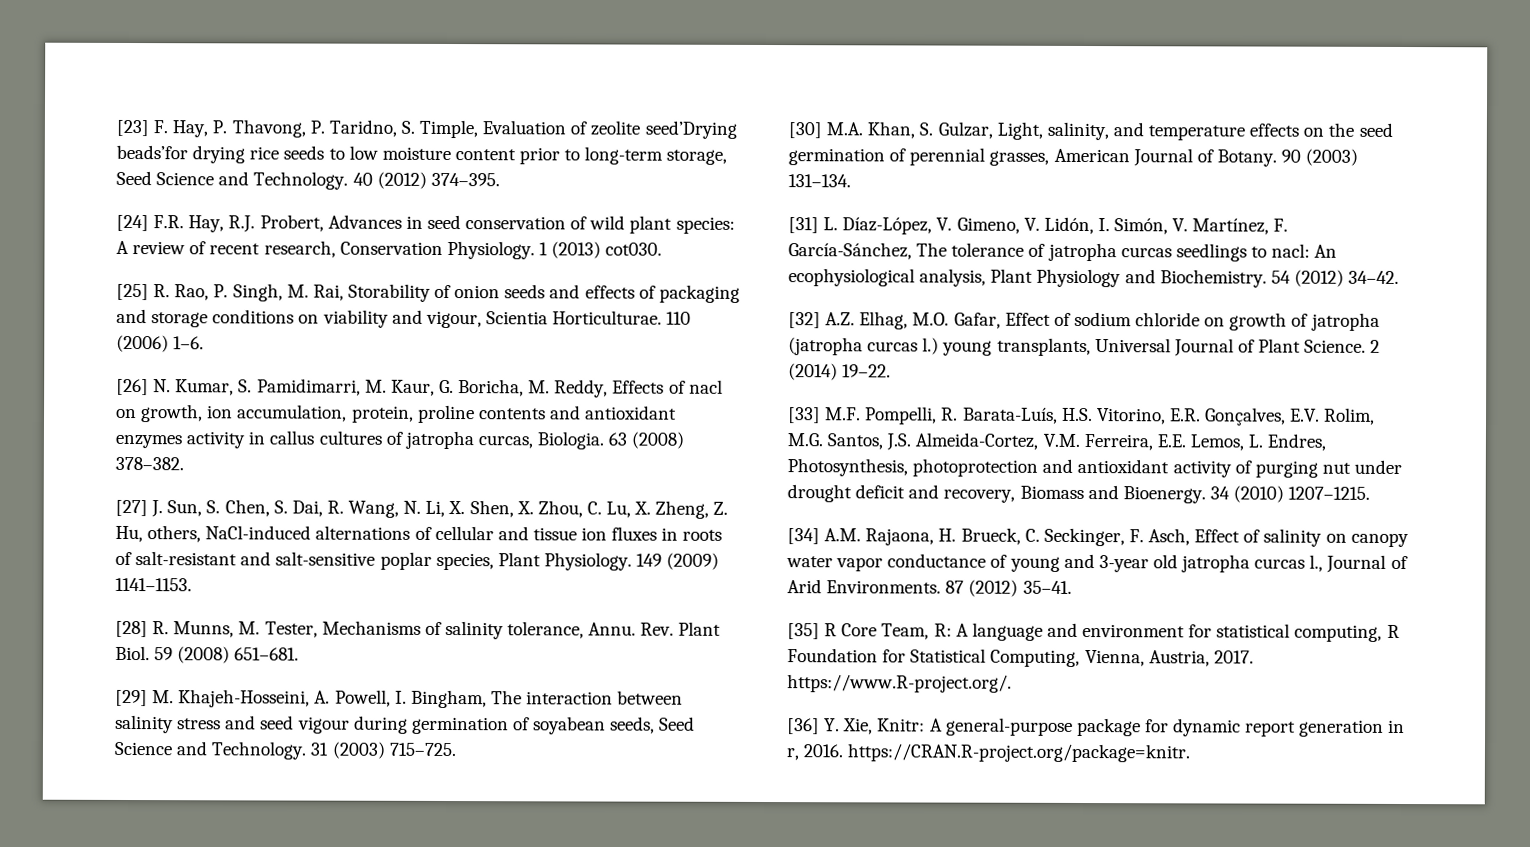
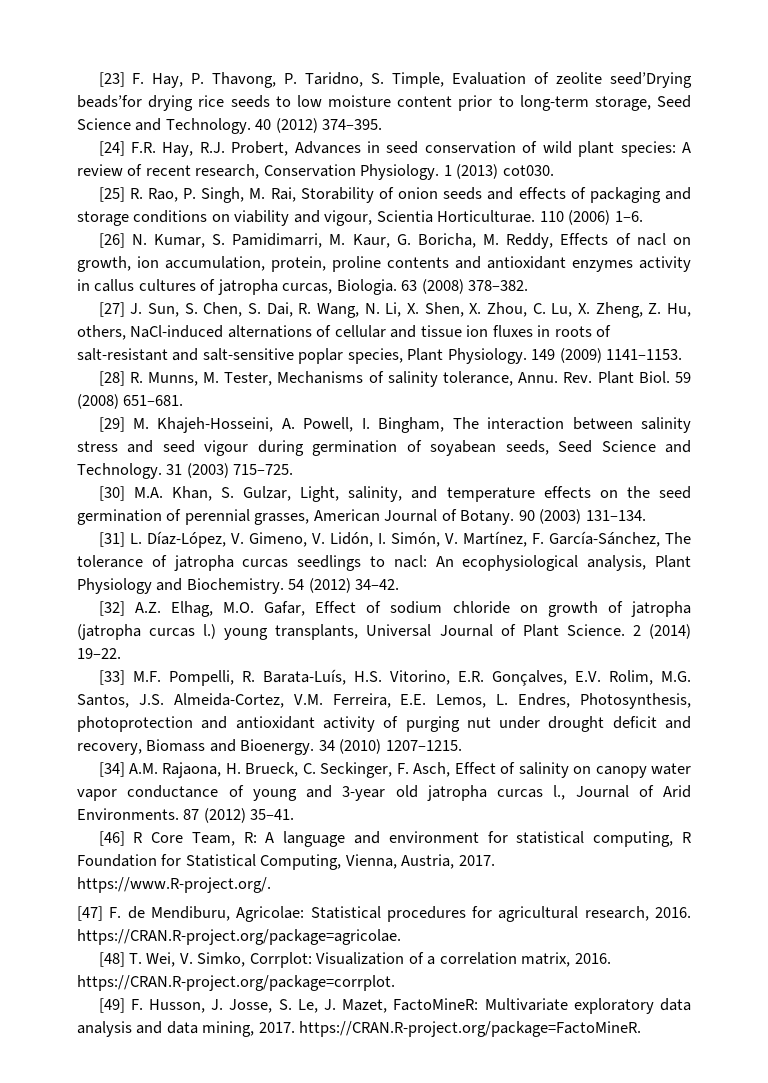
- [35] R Core Team, R: A language and environment for statistical computing, R Foundation for Statistical Computing, Vienna, Austria, 2017. https://www.R-project.org/.
+ [46] R Core Team, R: A language and environment for statistical computing, R Foundation for Statistical Computing, Vienna, Austria, 2017. https://www.R-project.org/.
- [36] Y. Xie, Knitr: A general-purpose package for dynamic report generation in r, 2016. https://CRAN.R-project.org/package=knitr.
+ [47] F. de Mendiburu, Agricolae: Statistical procedures for agricultural research, 2016. https://CRAN.R-project.org/package=agricolae.
+ [48] T. Wei, V. Simko, Corrplot: Visualization of a correlation matrix, 2016. https://CRAN.R-project.org/package=corrplot.
+ [49] F. Husson, J. Josse, S. Le, J. Mazet, FactoMineR: Multivariate exploratory data analysis and data mining, 2017. https://CRAN.R-project.org/package=FactoMineR.

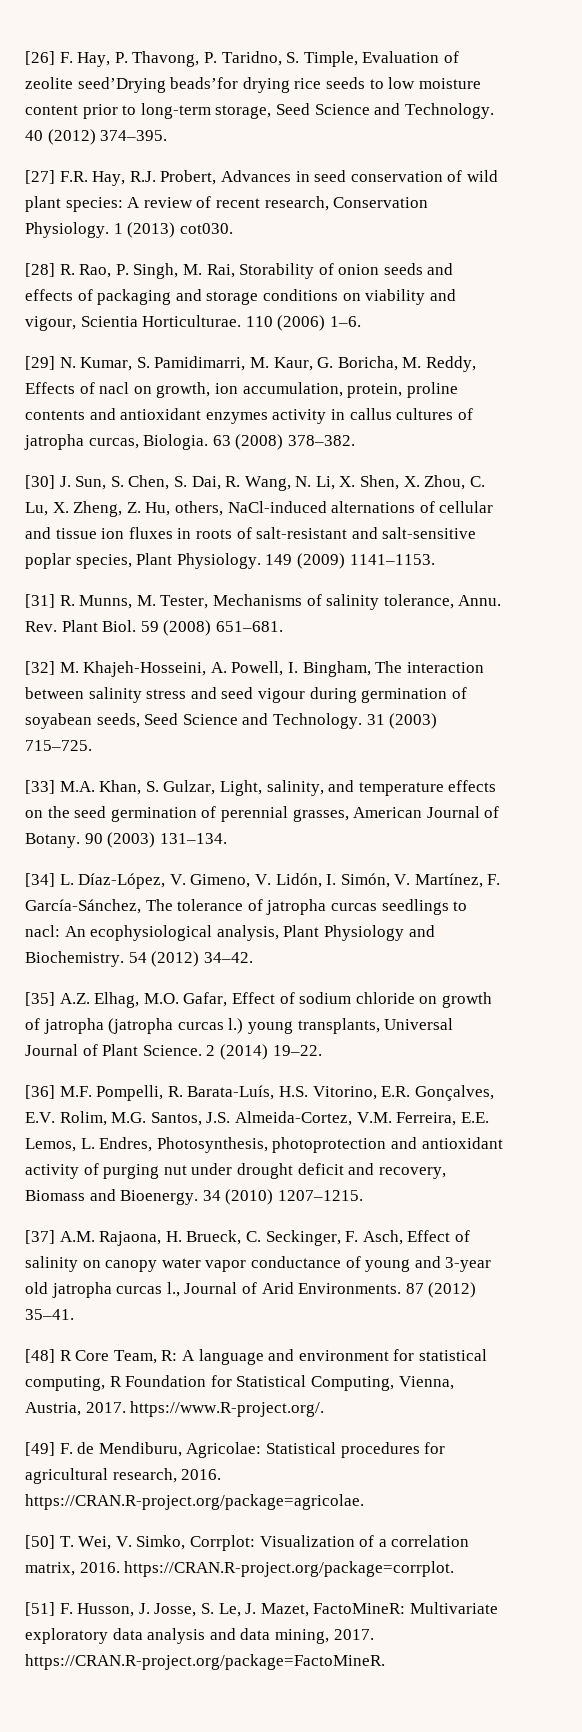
- [23] F. Hay, P. Thavong, P. Taridno, S. Timple, Evaluation of zeolite seed’Drying beads’for drying rice seeds to low moisture content prior to long-term storage, Seed Science and Technology.
+ [26] F. Hay, P. Thavong, P. Taridno, S. Timple, Evaluation of zeolite seed’Drying beads’for drying rice seeds to low moisture content prior to long-term storage, Seed Science and Technology.
- [24] F.R. Hay, R.J. Probert, Advances in seed conservation of wild plant species: A review of recent research, Conservation Physiology.
+ [27] F.R. Hay, R.J. Probert, Advances in seed conservation of wild plant species: A review of recent research, Conservation Physiology.
- [25] R. Rao, P. Singh, M. Rai, Storability of onion seeds and effects of packaging and storage conditions on viability and vigour, Scientia Horticulturae.
+ [28] R. Rao, P. Singh, M. Rai, Storability of onion seeds and effects of packaging and storage conditions on viability and vigour, Scientia Horticulturae.
- [26] N. Kumar, S. Pamidimarri, M. Kaur, G. Boricha, M. Reddy, Effects of nacl on growth, ion accumulation, protein, proline contents and antioxidant enzymes activity in callus cultures of jatropha curcas, Biologia.
+ [29] N. Kumar, S. Pamidimarri, M. Kaur, G. Boricha, M. Reddy, Effects of nacl on growth, ion accumulation, protein, proline contents and antioxidant enzymes activity in callus cultures of jatropha curcas, Biologia.
- [27] J. Sun, S. Chen, S. Dai, R. Wang, N. Li, X. Shen, X. Zhou, C. Lu, X. Zheng, Z. Hu, others, NaCl-induced alternations of cellular and tissue ion fluxes in roots of salt-resistant and salt-sensitive poplar species, Plant Physiology.
+ [30] J. Sun, S. Chen, S. Dai, R. Wang, N. Li, X. Shen, X. Zhou, C. Lu, X. Zheng, Z. Hu, others, NaCl-induced alternations of cellular and tissue ion fluxes in roots of salt-resistant and salt-sensitive poplar species, Plant Physiology.
- [28] R. Munns, M. Tester, Mechanisms of salinity tolerance, Annu.
+ [31] R. Munns, M. Tester, Mechanisms of salinity tolerance, Annu.
- [29] M. Khajeh-Hosseini, A. Powell, I. Bingham, The interaction between salinity stress and seed vigour during germination of soyabean seeds, Seed Science and Technology.
+ [32] M. Khajeh-Hosseini, A. Powell, I. Bingham, The interaction between salinity stress and seed vigour during germination of soyabean seeds, Seed Science and Technology.
- [30] M.A. Khan, S. Gulzar, Light, salinity, and temperature effects on the seed germination of perennial grasses, American Journal of Botany.
+ [33] M.A. Khan, S. Gulzar, Light, salinity, and temperature effects on the seed germination of perennial grasses, American Journal of Botany.
- [31] L. Díaz-López, V. Gimeno, V. Lidón, I. Simón, V. Martínez, F. García-Sánchez, The tolerance of jatropha curcas seedlings to nacl: An ecophysiological analysis, Plant Physiology and Biochemistry.
+ [34] L. Díaz-López, V. Gimeno, V. Lidón, I. Simón, V. Martínez, F. García-Sánchez, The tolerance of jatropha curcas seedlings to nacl: An ecophysiological analysis, Plant Physiology and Biochemistry.
- [32] A.Z. Elhag, M.O. Gafar, Effect of sodium chloride on growth of jatropha (jatropha curcas l.) young transplants, Universal Journal of Plant Science.
+ [35] A.Z. Elhag, M.O. Gafar, Effect of sodium chloride on growth of jatropha (jatropha curcas l.) young transplants, Universal Journal of Plant Science.
- [33] M.F. Pompelli, R. Barata-Luís, H.S. Vitorino, E.R. Gonçalves, E.V. Rolim, M.G. Santos, J.S. Almeida-Cortez, V.M. Ferreira, E.E. Lemos, L. Endres, Photosynthesis, photoprotection and antioxidant activity of purging nut under drought deficit and recovery, Biomass and Bioenergy.
+ [36] M.F. Pompelli, R. Barata-Luís, H.S. Vitorino, E.R. Gonçalves, E.V. Rolim, M.G. Santos, J.S. Almeida-Cortez, V.M. Ferreira, E.E. Lemos, L. Endres, Photosynthesis, photoprotection and antioxidant activity of purging nut under drought deficit and recovery, Biomass and Bioenergy.
- [34] A.M. Rajaona, H. Brueck, C. Seckinger, F. Asch, Effect of salinity on canopy water vapor conductance of young and 3-year old jatropha curcas l., Journal of Arid Environments.
+ [37] A.M. Rajaona, H. Brueck, C. Seckinger, F. Asch, Effect of salinity on canopy water vapor conductance of young and 3-year old jatropha curcas l., Journal of Arid Environments.
- [46] R Core Team, R: A language and environment for statistical computing, R Foundation for Statistical Computing, Vienna, Austria, 2017. https://www.R-project.org/.
+ [48] R Core Team, R: A language and environment for statistical computing, R Foundation for Statistical Computing, Vienna, Austria, 2017. https://www.R-project.org/.
- [47] F. de Mendiburu, Agricolae: Statistical procedures for agricultural research, 2016. https://CRAN.R-project.org/package=agricolae.
+ [49] F. de Mendiburu, Agricolae: Statistical procedures for agricultural research, 2016. https://CRAN.R-project.org/package=agricolae.
- [48] T. Wei, V. Simko, Corrplot: Visualization of a correlation matrix, 2016. https://CRAN.R-project.org/package=corrplot.
+ [50] T. Wei, V. Simko, Corrplot: Visualization of a correlation matrix, 2016. https://CRAN.R-project.org/package=corrplot.
- [49] F. Husson, J. Josse, S. Le, J. Mazet, FactoMineR: Multivariate exploratory data analysis and data mining, 2017. https://CRAN.R-project.org/package=FactoMineR.
+ [51] F. Husson, J. Josse, S. Le, J. Mazet, FactoMineR: Multivariate exploratory data analysis and data mining, 2017. https://CRAN.R-project.org/package=FactoMineR.

